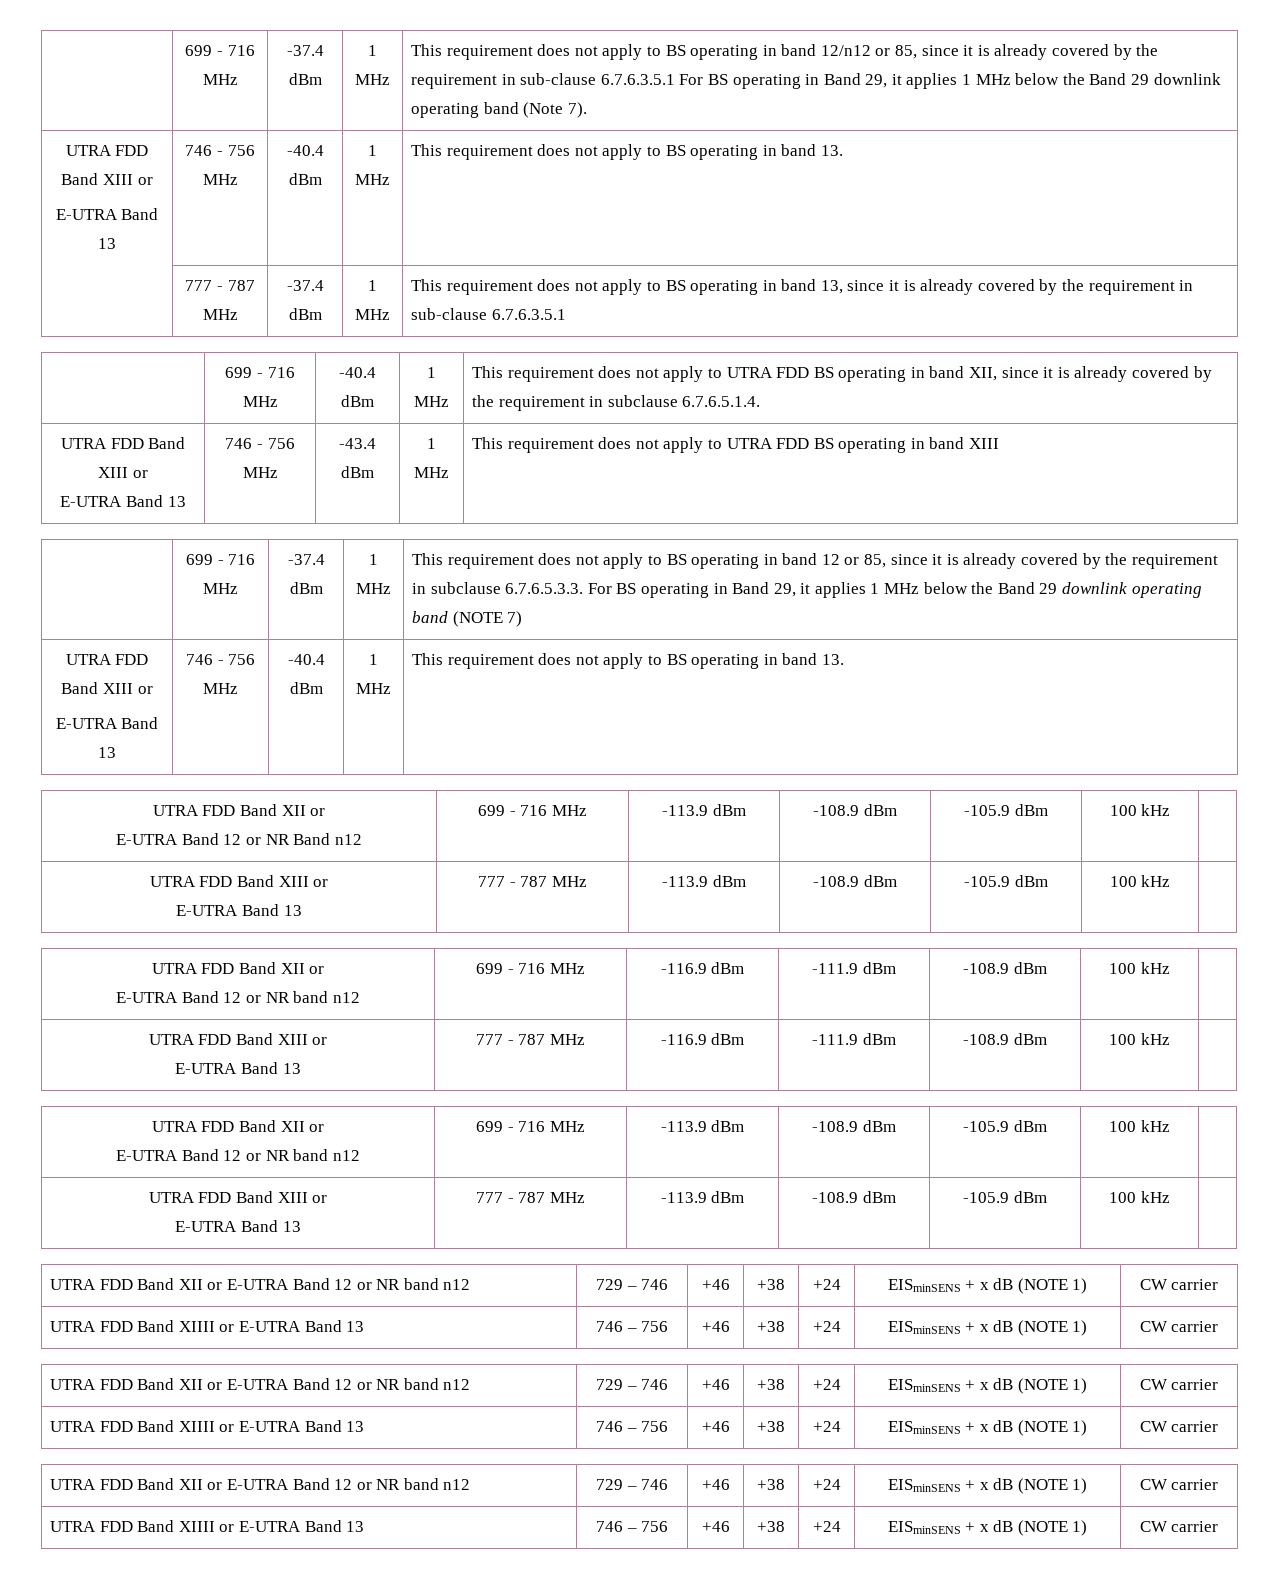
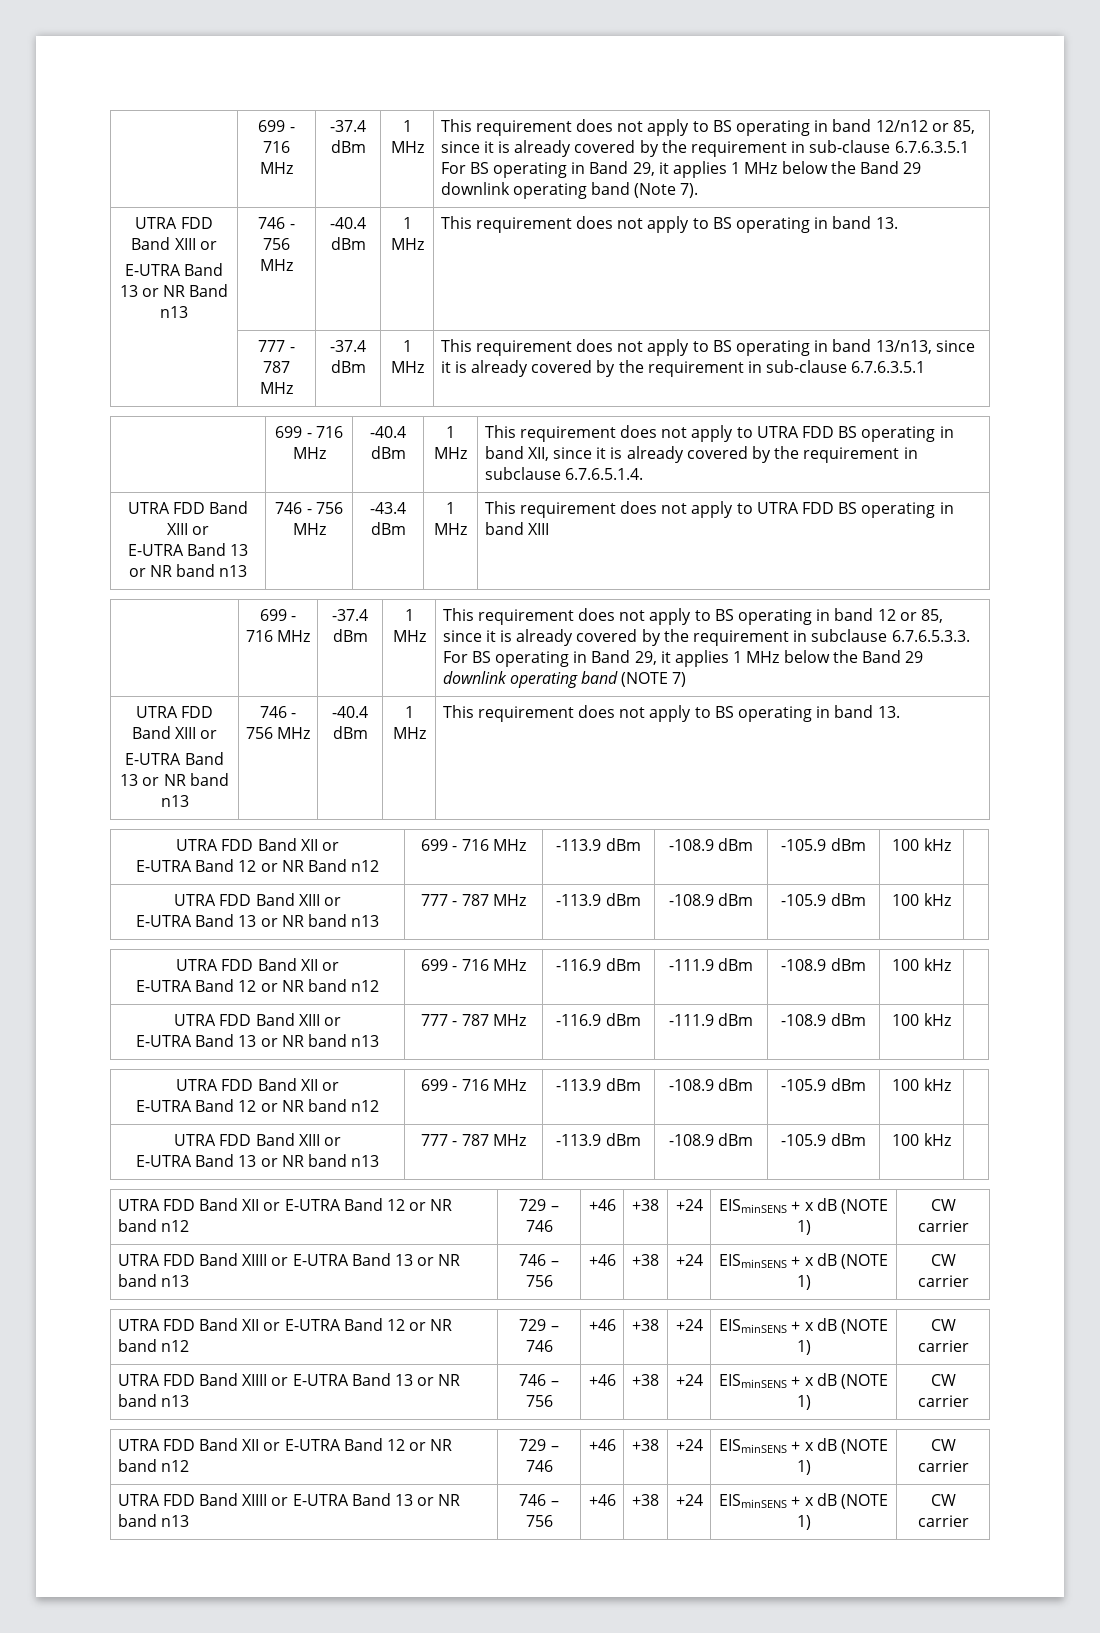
  This requirement does not apply to BS operating in band 12/n12 or 85, since it is already covered by the requirement in sub-clause 6.7.6.3.5.1 For BS operating in Band 29, it applies 1 MHz below the Band 29 downlink operating band (Note 7).
  UTRA FDD Band XIII or
- E-UTRA Band 13 | 746 - 756 MHz | -40.4 dBm | 1 MHz | This requirement does not apply to BS operating in band 13.
+ E-UTRA Band 13 or NR Band n13 | 746 - 756 MHz | -40.4 dBm | 1 MHz | This requirement does not apply to BS operating in band 13.
- | 777 - 787 MHz | -37.4 dBm | 1 MHz | This requirement does not apply to BS operating in band 13, since it is already covered by the requirement in sub-clause 6.7.6.3.5.1
+ | 777 - 787 MHz | -37.4 dBm | 1 MHz | This requirement does not apply to BS operating in band 13/n13, since it is already covered by the requirement in sub-clause 6.7.6.3.5.1
  | 699 - 716 MHz | -40.4 dBm | 1 MHz | This requirement does not apply to UTRA FDD BS operating in band XII, since it is already covered by the requirement in subclause 6.7.6.5.1.4.
  UTRA FDD Band XIII or
- E-UTRA Band 13 | 746 - 756 MHz | -43.4 dBm | 1 MHz | This requirement does not apply to UTRA FDD BS operating in band XIII
+ E-UTRA Band 13 or NR band n13 | 746 - 756 MHz | -43.4 dBm | 1 MHz | This requirement does not apply to UTRA FDD BS operating in band XIII
  This requirement does not apply to BS operating in band 12 or 85, since it is already covered by the requirement in subclause 6.7.6.5.3.3. For BS operating in Band 29, it applies 1 MHz below the Band 29 downlink operating band (NOTE 7)
  UTRA FDD Band XIII or
- E-UTRA Band 13 | 746 - 756 MHz | -40.4 dBm | 1 MHz | This requirement does not apply to BS operating in band 13.
+ E-UTRA Band 13 or NR band n13 | 746 - 756 MHz | -40.4 dBm | 1 MHz | This requirement does not apply to BS operating in band 13.
  UTRA FDD Band XII or
  E-UTRA Band 12 or NR Band n12 | 699 - 716 MHz | -113.9 dBm | -108.9 dBm | -105.9 dBm | 100 kHz |
  UTRA FDD Band XIII or
- E-UTRA Band 13 | 777 - 787 MHz | -113.9 dBm | -108.9 dBm | -105.9 dBm | 100 kHz |
+ E-UTRA Band 13 or NR band n13 | 777 - 787 MHz | -113.9 dBm | -108.9 dBm | -105.9 dBm | 100 kHz |
  UTRA FDD Band XII or
  E-UTRA Band 12 or NR band n12 | 699 - 716 MHz | -116.9 dBm | -111.9 dBm | -108.9 dBm | 100 kHz |
  UTRA FDD Band XIII or
- E-UTRA Band 13 | 777 - 787 MHz | -116.9 dBm | -111.9 dBm | -108.9 dBm | 100 kHz |
+ E-UTRA Band 13 or NR band n13 | 777 - 787 MHz | -116.9 dBm | -111.9 dBm | -108.9 dBm | 100 kHz |
  UTRA FDD Band XII or
  E-UTRA Band 12 or NR band n12 | 699 - 716 MHz | -113.9 dBm | -108.9 dBm | -105.9 dBm | 100 kHz |
  UTRA FDD Band XIII or
- E-UTRA Band 13 | 777 - 787 MHz | -113.9 dBm | -108.9 dBm | -105.9 dBm | 100 kHz |
+ E-UTRA Band 13 or NR band n13 | 777 - 787 MHz | -113.9 dBm | -108.9 dBm | -105.9 dBm | 100 kHz |
  UTRA FDD Band XII or E-UTRA Band 12 or NR band n12 | 729 – 746 | +46 | +38 | +24 | EISminSENS + x dB (NOTE 1) | CW carrier
- UTRA FDD Band XIIII or E-UTRA Band 13 | 746 – 756 | +46 | +38 | +24 | EISminSENS + x dB (NOTE 1) | CW carrier
+ UTRA FDD Band XIIII or E-UTRA Band 13 or NR band n13 | 746 – 756 | +46 | +38 | +24 | EISminSENS + x dB (NOTE 1) | CW carrier
  UTRA FDD Band XII or E-UTRA Band 12 or NR band n12 | 729 – 746 | +46 | +38 | +24 | EISminSENS + x dB (NOTE 1) | CW carrier
- UTRA FDD Band XIIII or E-UTRA Band 13 | 746 – 756 | +46 | +38 | +24 | EISminSENS + x dB (NOTE 1) | CW carrier
+ UTRA FDD Band XIIII or E-UTRA Band 13 or NR band n13 | 746 – 756 | +46 | +38 | +24 | EISminSENS + x dB (NOTE 1) | CW carrier
  UTRA FDD Band XII or E-UTRA Band 12 or NR band n12 | 729 – 746 | +46 | +38 | +24 | EISminSENS + x dB (NOTE 1) | CW carrier
- UTRA FDD Band XIIII or E-UTRA Band 13 | 746 – 756 | +46 | +38 | +24 | EISminSENS + x dB (NOTE 1) | CW carrier
+ UTRA FDD Band XIIII or E-UTRA Band 13 or NR band n13 | 746 – 756 | +46 | +38 | +24 | EISminSENS + x dB (NOTE 1) | CW carrier

